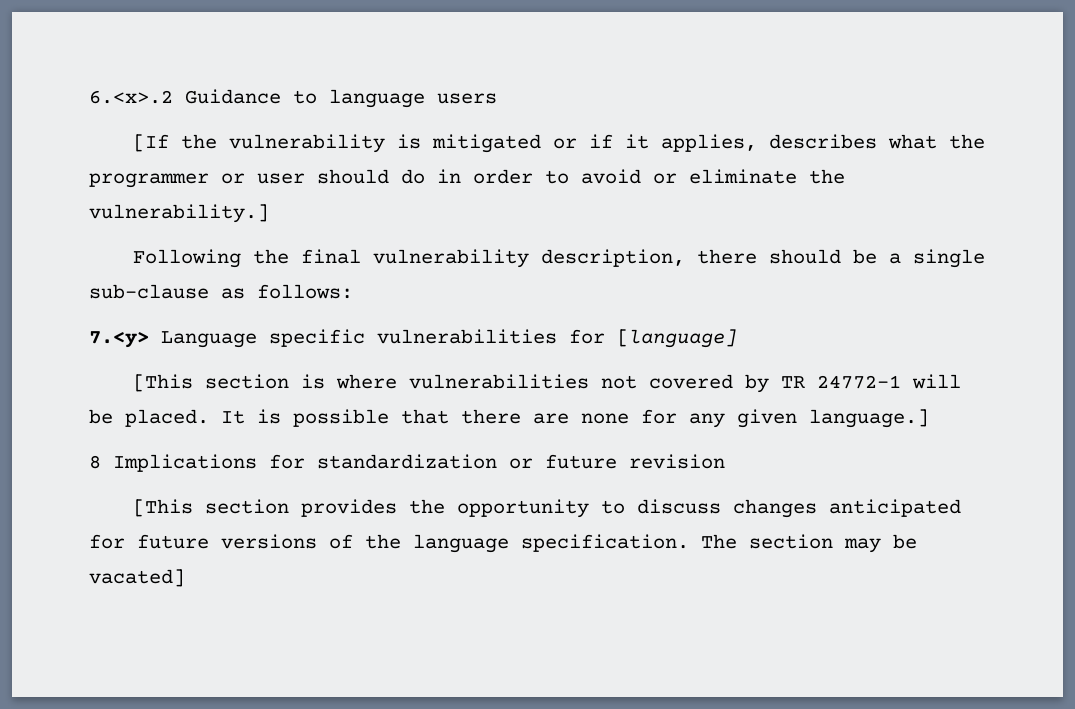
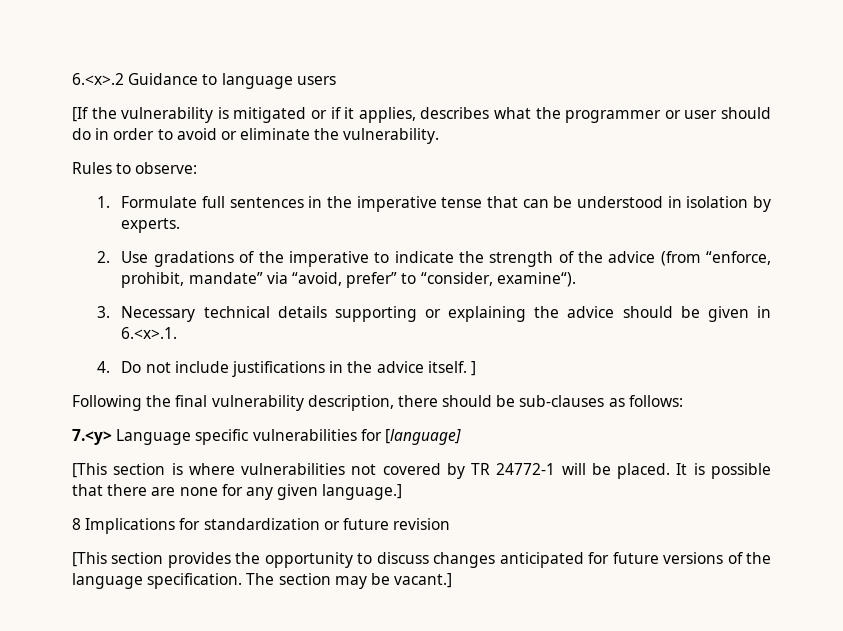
- [If the vulnerability is mitigated or if it applies, describes what the programmer or user should do in order to avoid or eliminate the vulnerability.]
+ [If the vulnerability is mitigated or if it applies, describes what the programmer or user should do in order to avoid or eliminate the vulnerability.
+ Rules to observe:
+ 1. Formulate full sentences in the imperative tense that can be understood in isolation by experts.
+ 2. Use gradations of the imperative to indicate the strength of the advice (from “enforce, prohibit, mandate” via “avoid, prefer” to “consider, examine“).
+ 3. Necessary technical details supporting or explaining the advice should be given in 6.<x>.1.
+ 4. Do not include justifications in the advice itself. ]
- Following the final vulnerability description, there should be a single sub-clause as follows:
+ Following the final vulnerability description, there should be sub-clauses as follows:
- The section may be vacated]
+ The section may be vacant.]

